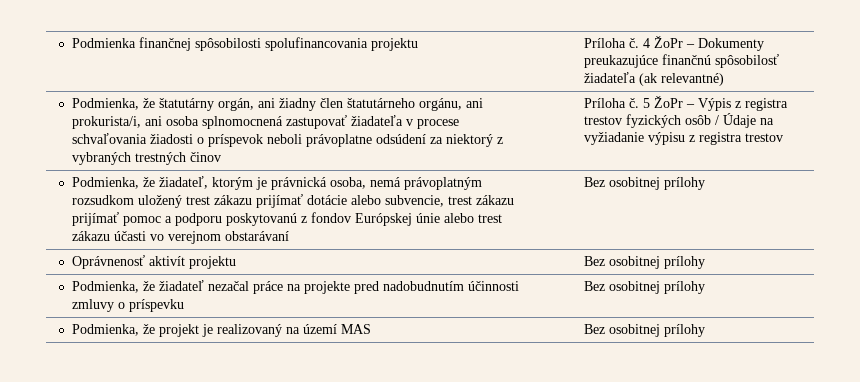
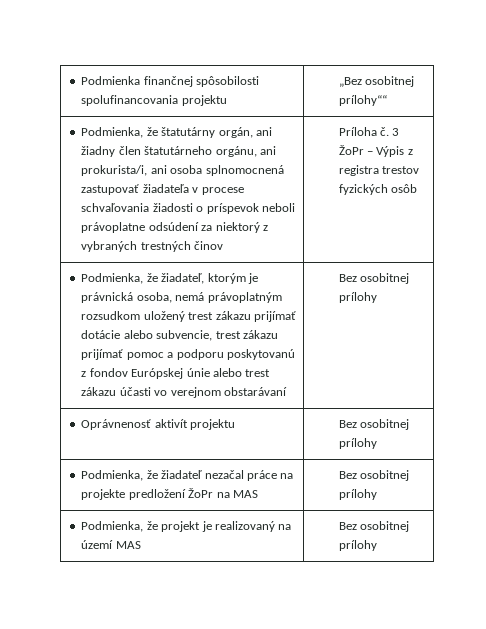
- Podmienka finančnej spôsobilosti spolufinancovania projektu | Príloha č. 4 ŽoPr – Dokumenty preukazujúce finančnú spôsobilosť žiadateľa (ak relevantné)
+ Podmienka finančnej spôsobilosti spolufinancovania projektu | „Bez osobitnej prílohy““
- 5 ŽoPr – Výpis z registra trestov fyzických osôb / Údaje na vyžiadanie výpisu z registra trestov
+ 3 ŽoPr – Výpis z registra trestov fyzických osôb
- Podmienka, že žiadateľ nezačal práce na projekte pred nadobudnutím účinnosti zmluvy o príspevku | Bez osobitnej prílohy
+ Podmienka, že žiadateľ nezačal práce na projekte predložení ŽoPr na MAS | Bez osobitnej prílohy

